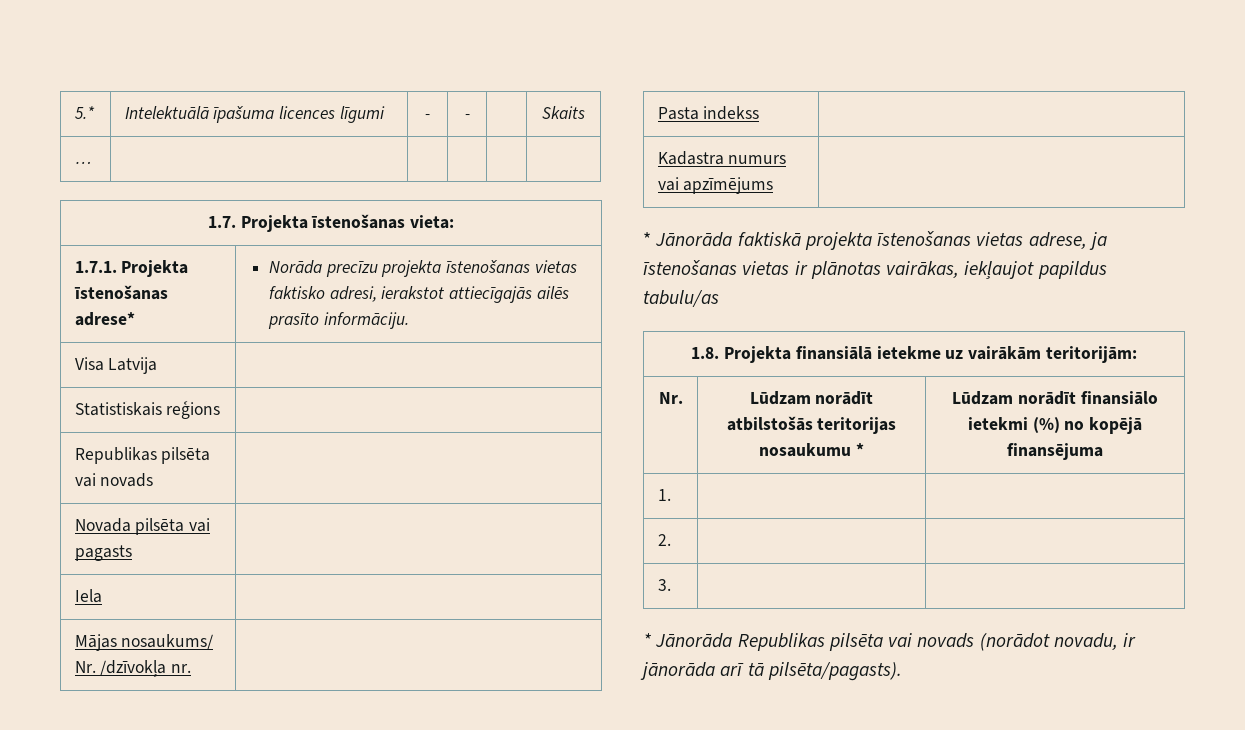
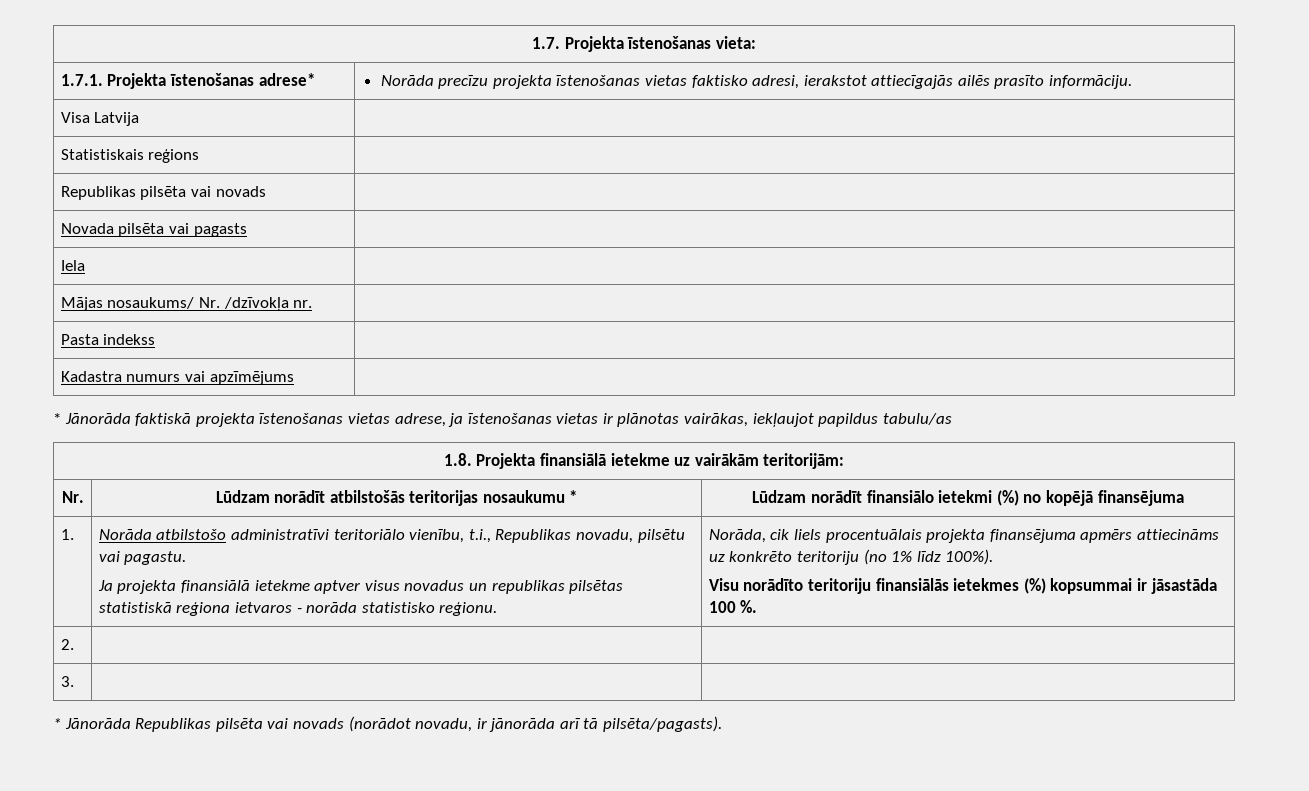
- 5.* | Intelektuālā īpašuma licences līgumi | - | - | | Skaits
- … | | | | |
+ Norāda atbilstošo administratīvi teritoriālo vienību, t.i., Republikas novadu, pilsētu vai pagastu.
+ Ja projekta finansiālā ietekme aptver visus novadus un republikas pilsētas statistiskā reģiona ietvaros - norāda statistisko reģionu. | Norāda, cik liels procentuālais projekta finansējuma apmērs attiecināms uz konkrēto teritoriju (no 1% līdz 100%).
+ Visu norādīto teritoriju finansiālās ietekmes (%) kopsummai ir jāsastāda 100 %.

